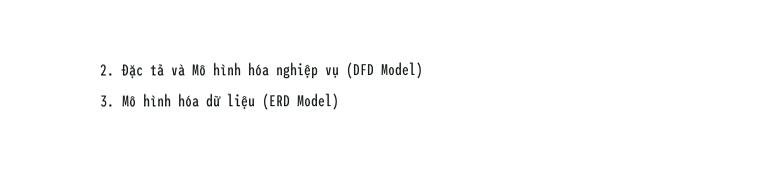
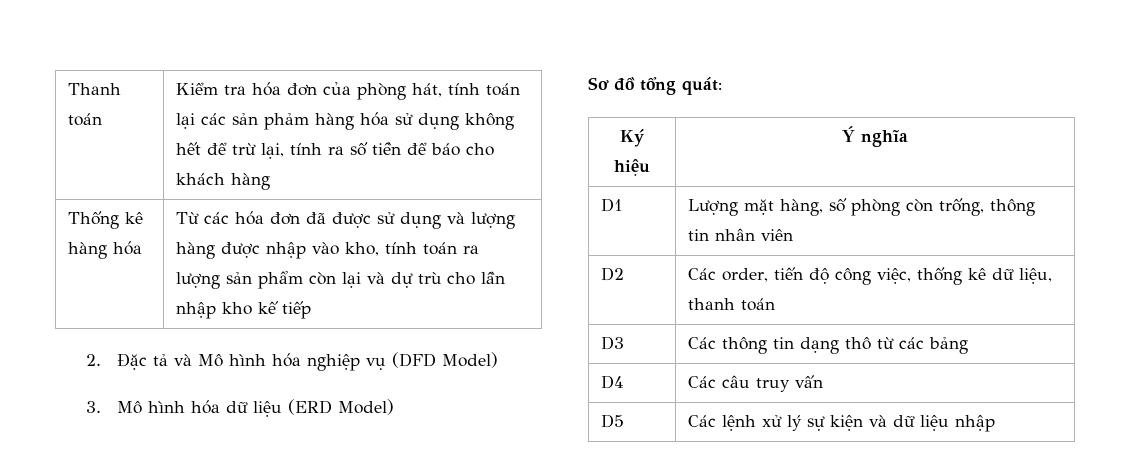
+ Thanh toán | Kiểm tra hóa đơn của phòng hát, tính toán lại các sản phảm hàng hóa sử dụng không hết để trừ lại, tính ra số tiền để báo cho khách hàng
+ Thống kê hàng hóa | Từ các hóa đơn đã được sử dụng và lượng hàng được nhập vào kho, tính toán ra lượng sản phẩm còn lại và dự trù cho lần nhập kho kế tiếp
+ Sơ đồ tổng quát:
+ Ký hiệu | Ý nghĩa
+ D1 | Lượng mặt hàng, số phòng còn trống, thông tin nhân viên
+ D2 | Các order, tiến độ công việc, thống kê dữ liệu, thanh toán
+ D3 | Các thông tin dạng thô từ các bảng
+ D4 | Các câu truy vấn
+ D5 | Các lệnh xử lý sự kiện và dữ liệu nhập

